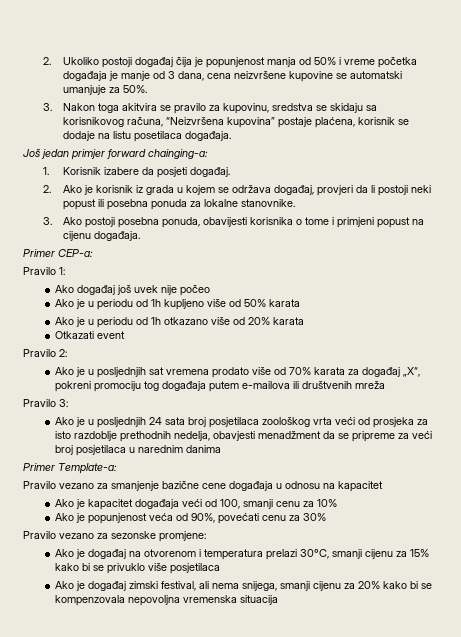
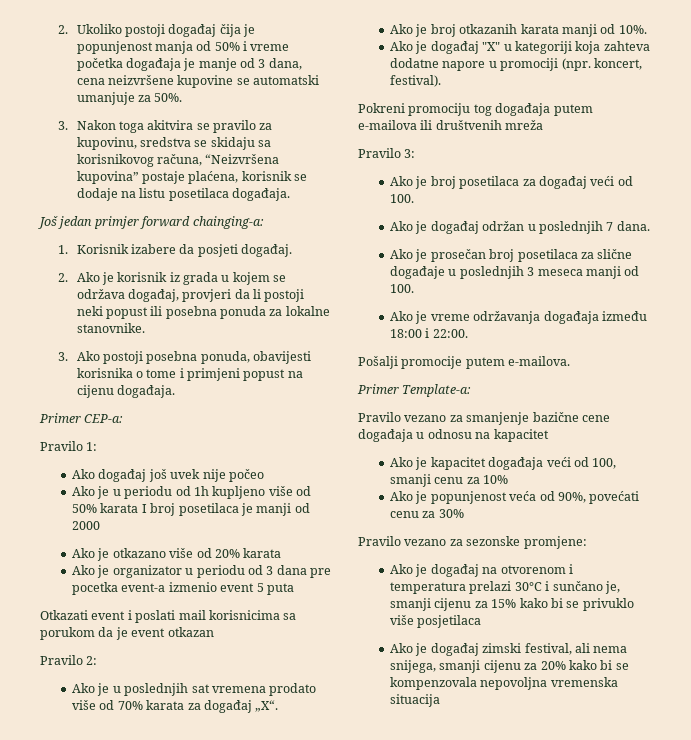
- Ako je u periodu od 1h kupljeno više od 50% karata
- Ako je u periodu od 1h otkazano više od 20% karata
+ Ako je u periodu od 1h kupljeno više od 50% karata I broj posetilaca je manji od 2000
+ Ako je otkazano više od 20% karata
- Otkazati event
+ Ako je organizator u periodu od 3 dana pre pocetka event-a izmenio event 5 puta
+ Otkazati event i poslati mail korisnicima sa porukom da je event otkazan
- Ako je u posljednjih sat vremena prodato više od 70% karata za događaj „X“, pokreni promociju tog događaja putem e-mailova ili društvenih mreža
+ Ako je u poslednjih sat vremena prodato više od 70% karata za događaj „X“.
+ Ako je broj otkazanih karata manji od 10%.
+ Ako je događaj "X" u kategoriji koja zahteva dodatne napore u promociji (npr. koncert, festival).
+ Pokreni promociju tog događaja putem e-mailova ili društvenih mreža
- Ako je u posljednjih 24 sata broj posjetilaca zoološkog vrta veći od prosjeka za isto razdoblje prethodnih nedelja, obavjesti menadžment da se pripreme za veći broj posjetilaca u narednim danima
+ Ako je broj posetilaca za događaj veći od 100.
+ Ako je događaj održan u poslednjih 7 dana.
+ Ako je prosečan broj posetilaca za slične događaje u poslednjih 3 meseca manji od 100.
+ Ako je vreme održavanja događaja između 18:00 i 22:00.
+ Pošalji promocije putem e-mailova.
- Ako je događaj na otvorenom i temperatura prelazi 30°C, smanji cijenu za 15% kako bi se privuklo više posjetilaca
+ Ako je događaj na otvorenom i temperatura prelazi 30°C i sunčano je, smanji cijenu za 15% kako bi se privuklo više posjetilaca

